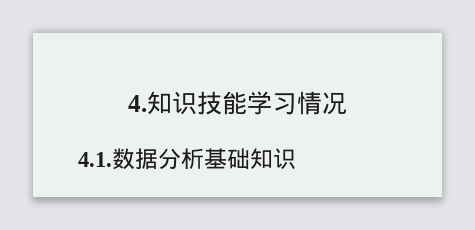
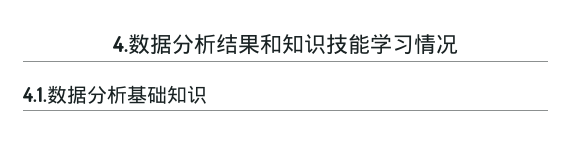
- 4.知识技能学习情况
+ 4.数据分析结果和知识技能学习情况

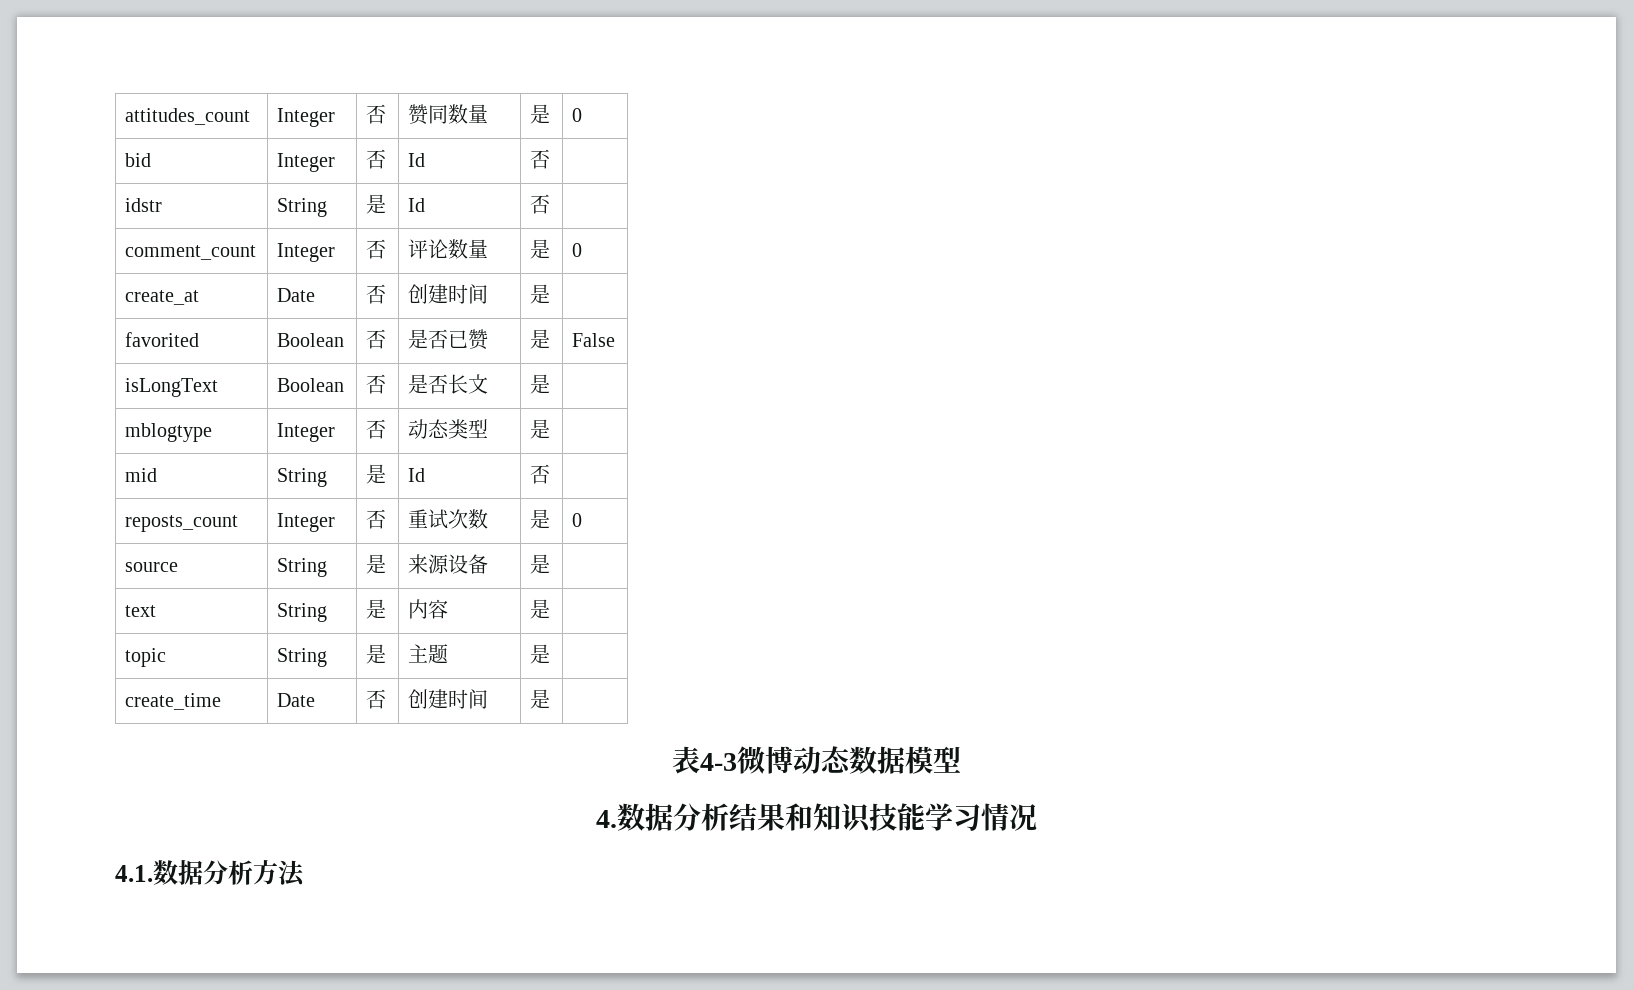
+ attitudes_count | Integer | 否 | 赞同数量 | 是 | 0
+ bid | Integer | 否 | Id | 否 |
+ idstr | String | 是 | Id | 否 |
+ comment_count | Integer | 否 | 评论数量 | 是 | 0
+ create_at | Date | 否 | 创建时间 | 是 |
+ favorited | Boolean | 否 | 是否已赞 | 是 | False
+ isLongText | Boolean | 否 | 是否长文 | 是 |
+ mblogtype | Integer | 否 | 动态类型 | 是 |
+ mid | String | 是 | Id | 否 |
+ reposts_count | Integer | 否 | 重试次数 | 是 | 0
+ source | String | 是 | 来源设备 | 是 |
+ text | String | 是 | 内容 | 是 |
+ topic | String | 是 | 主题 | 是 |
+ create_time | Date | 否 | 创建时间 | 是 |
+ 表4-3微博动态数据模型
- 4.1.数据分析基础知识
+ 4.1.数据分析方法

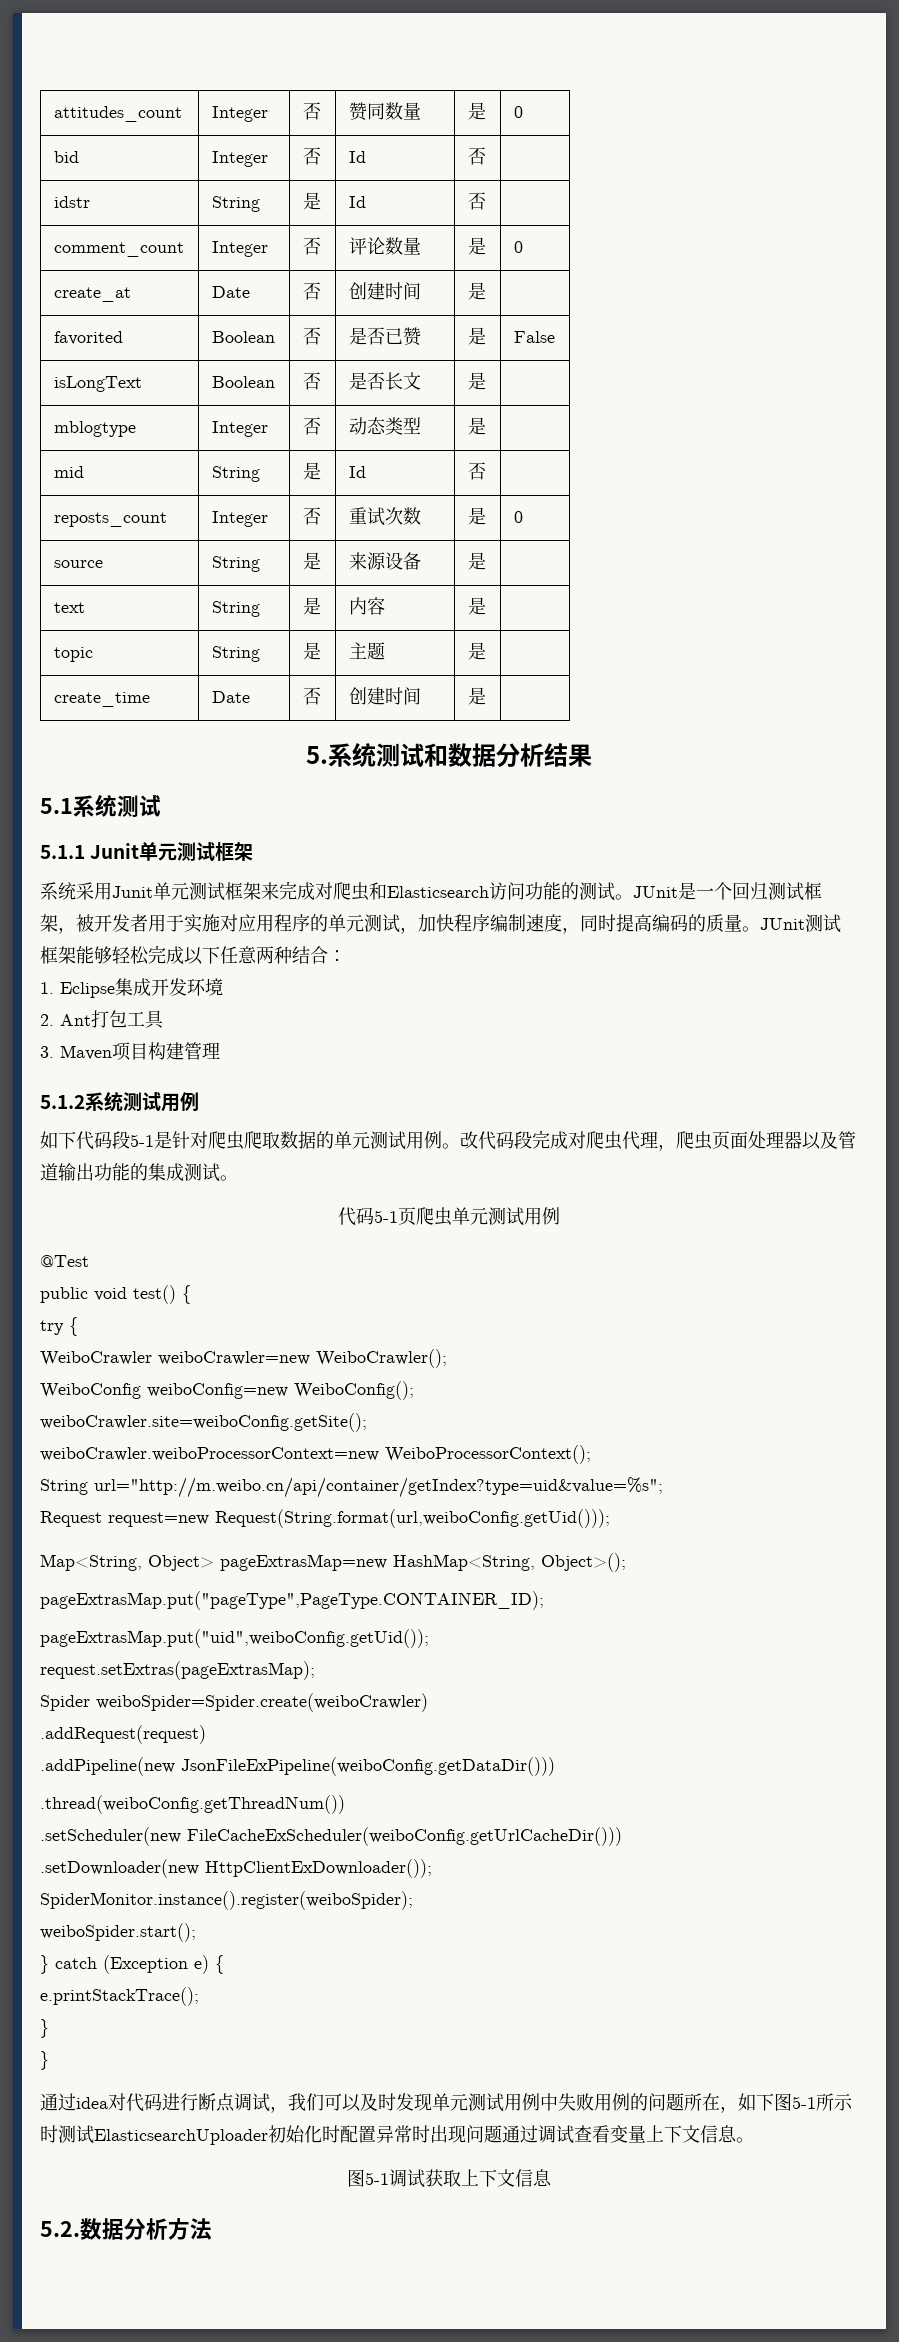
- 表4-3微博动态数据模型
- 4.数据分析结果和知识技能学习情况
- 4.1.数据分析方法
+ 5.系统测试和数据分析结果
+ 5.1系统测试
+ 5.1.1 Junit单元测试框架
+ 系统采用Junit单元测试框架来完成对爬虫和Elasticsearch访问功能的测试。JUnit是一个回归测试框架，被开发者用于实施对应用程序的单元测试，加快程序编制速度，同时提高编码的质量。JUnit测试框架能够轻松完成以下任意两种结合：
+ 1. Eclipse集成开发环境
+ 2. Ant打包工具
+ 3. Maven项目构建管理
+ 5.1.2系统测试用例
+ 如下代码段5-1是针对爬虫爬取数据的单元测试用例。改代码段完成对爬虫代理，爬虫页面处理器以及管道输出功能的集成测试。
+ 代码5-1页爬虫单元测试用例
+ @Test
+ public void test() {
+ try {
+ WeiboCrawler weiboCrawler=new WeiboCrawler();
+ WeiboConfig weiboConfig=new WeiboConfig();
+ weiboCrawler.site=weiboConfig.getSite();
+ weiboCrawler.weiboProcessorContext=new WeiboProcessorContext();
+ String url="http://m.weibo.cn/api/container/getIndex?type=uid&value=%s";
+ Request request=new Request(String.format(url,weiboConfig.getUid()));
+ Map<String, Object> pageExtrasMap=new HashMap<String, Object>();
+ pageExtrasMap.put("pageType",PageType.CONTAINER_ID);
+ pageExtrasMap.put("uid",weiboConfig.getUid());
+ request.setExtras(pageExtrasMap);
+ Spider weiboSpider=Spider.create(weiboCrawler)
+ .addRequest(request)
+ .addPipeline(new JsonFileExPipeline(weiboConfig.getDataDir()))
+ .thread(weiboConfig.getThreadNum())
+ .setScheduler(new FileCacheExScheduler(weiboConfig.getUrlCacheDir()))
+ .setDownloader(new HttpClientExDownloader());
+ SpiderMonitor.instance().register(weiboSpider);
+ weiboSpider.start();
+ } catch (Exception e) {
+ e.printStackTrace();
+ }
+ }
+ 通过idea对代码进行断点调试，我们可以及时发现单元测试用例中失败用例的问题所在，如下图5-1所示时测试ElasticsearchUploader初始化时配置异常时出现问题通过调试查看变量上下文信息。
+ 图5-1调试获取上下文信息
+ 5.2.数据分析方法

